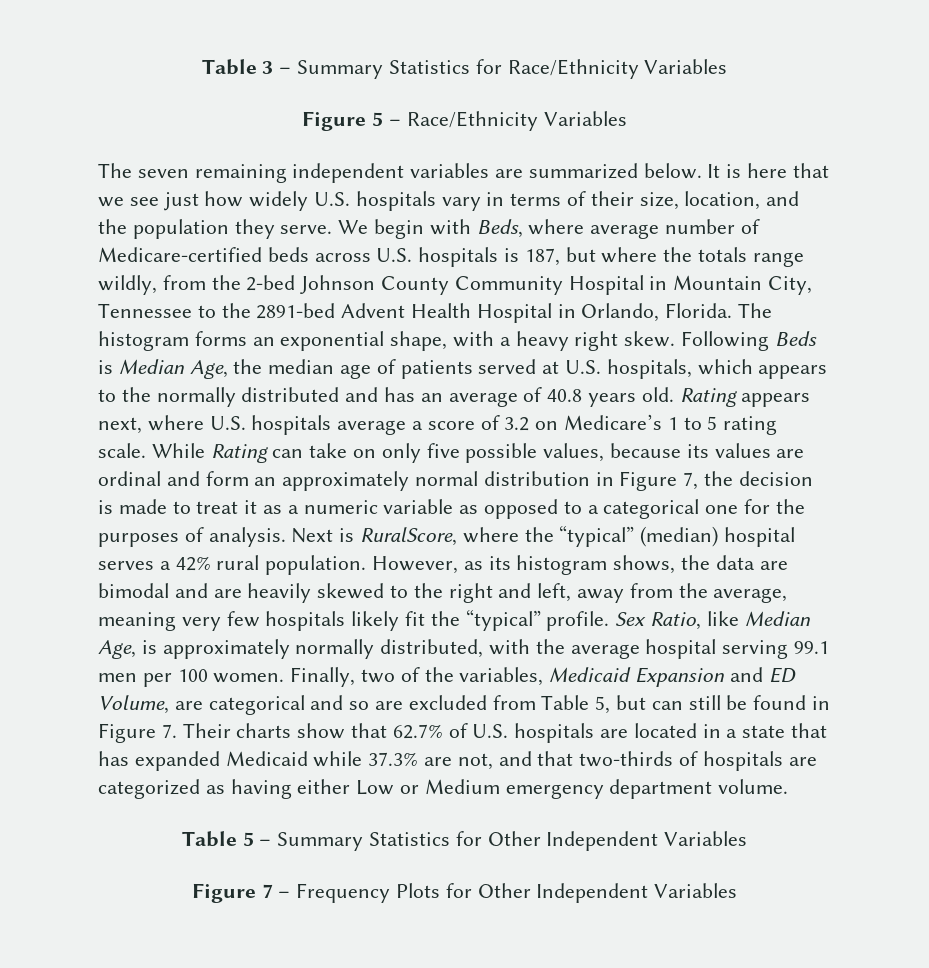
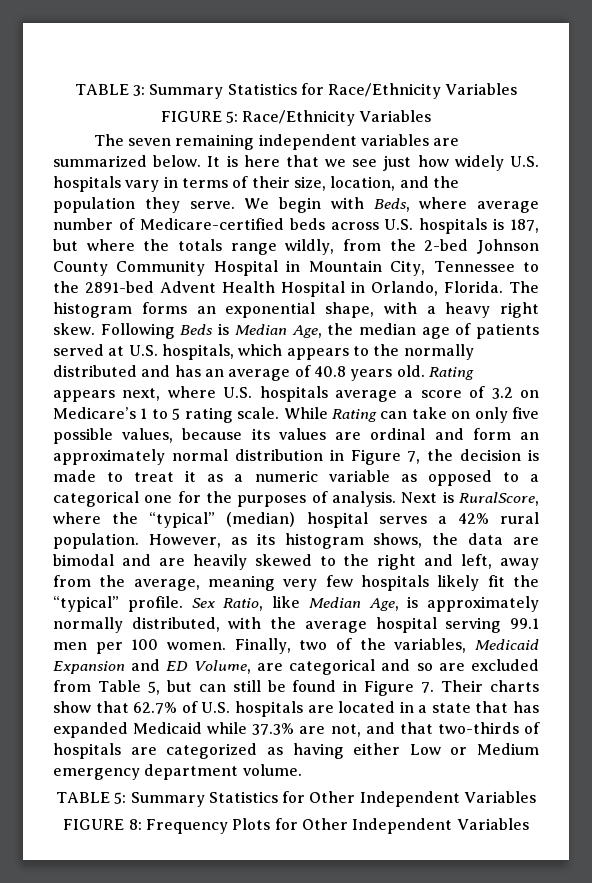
- Table 3 – Summary Statistics for Race/Ethnicity Variables
+ TABLE 3: Summary Statistics for Race/Ethnicity Variables
- Figure 5 – Race/Ethnicity Variables
+ FIGURE 5: Race/Ethnicity Variables
- Table 5 – Summary Statistics for Other Independent Variables
+ TABLE 5: Summary Statistics for Other Independent Variables
- Figure 7 – Frequency Plots for Other Independent Variables
+ FIGURE 8: Frequency Plots for Other Independent Variables

